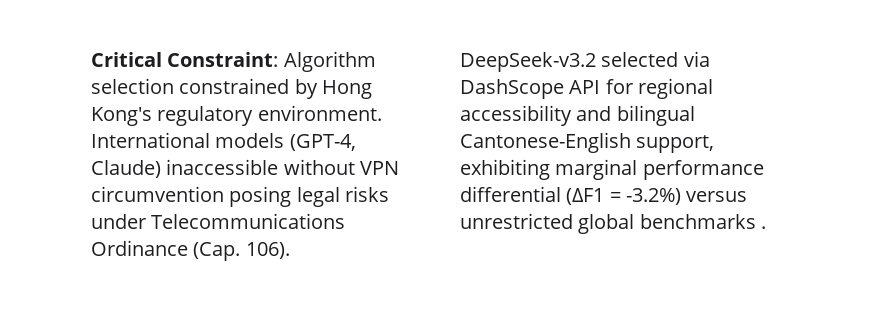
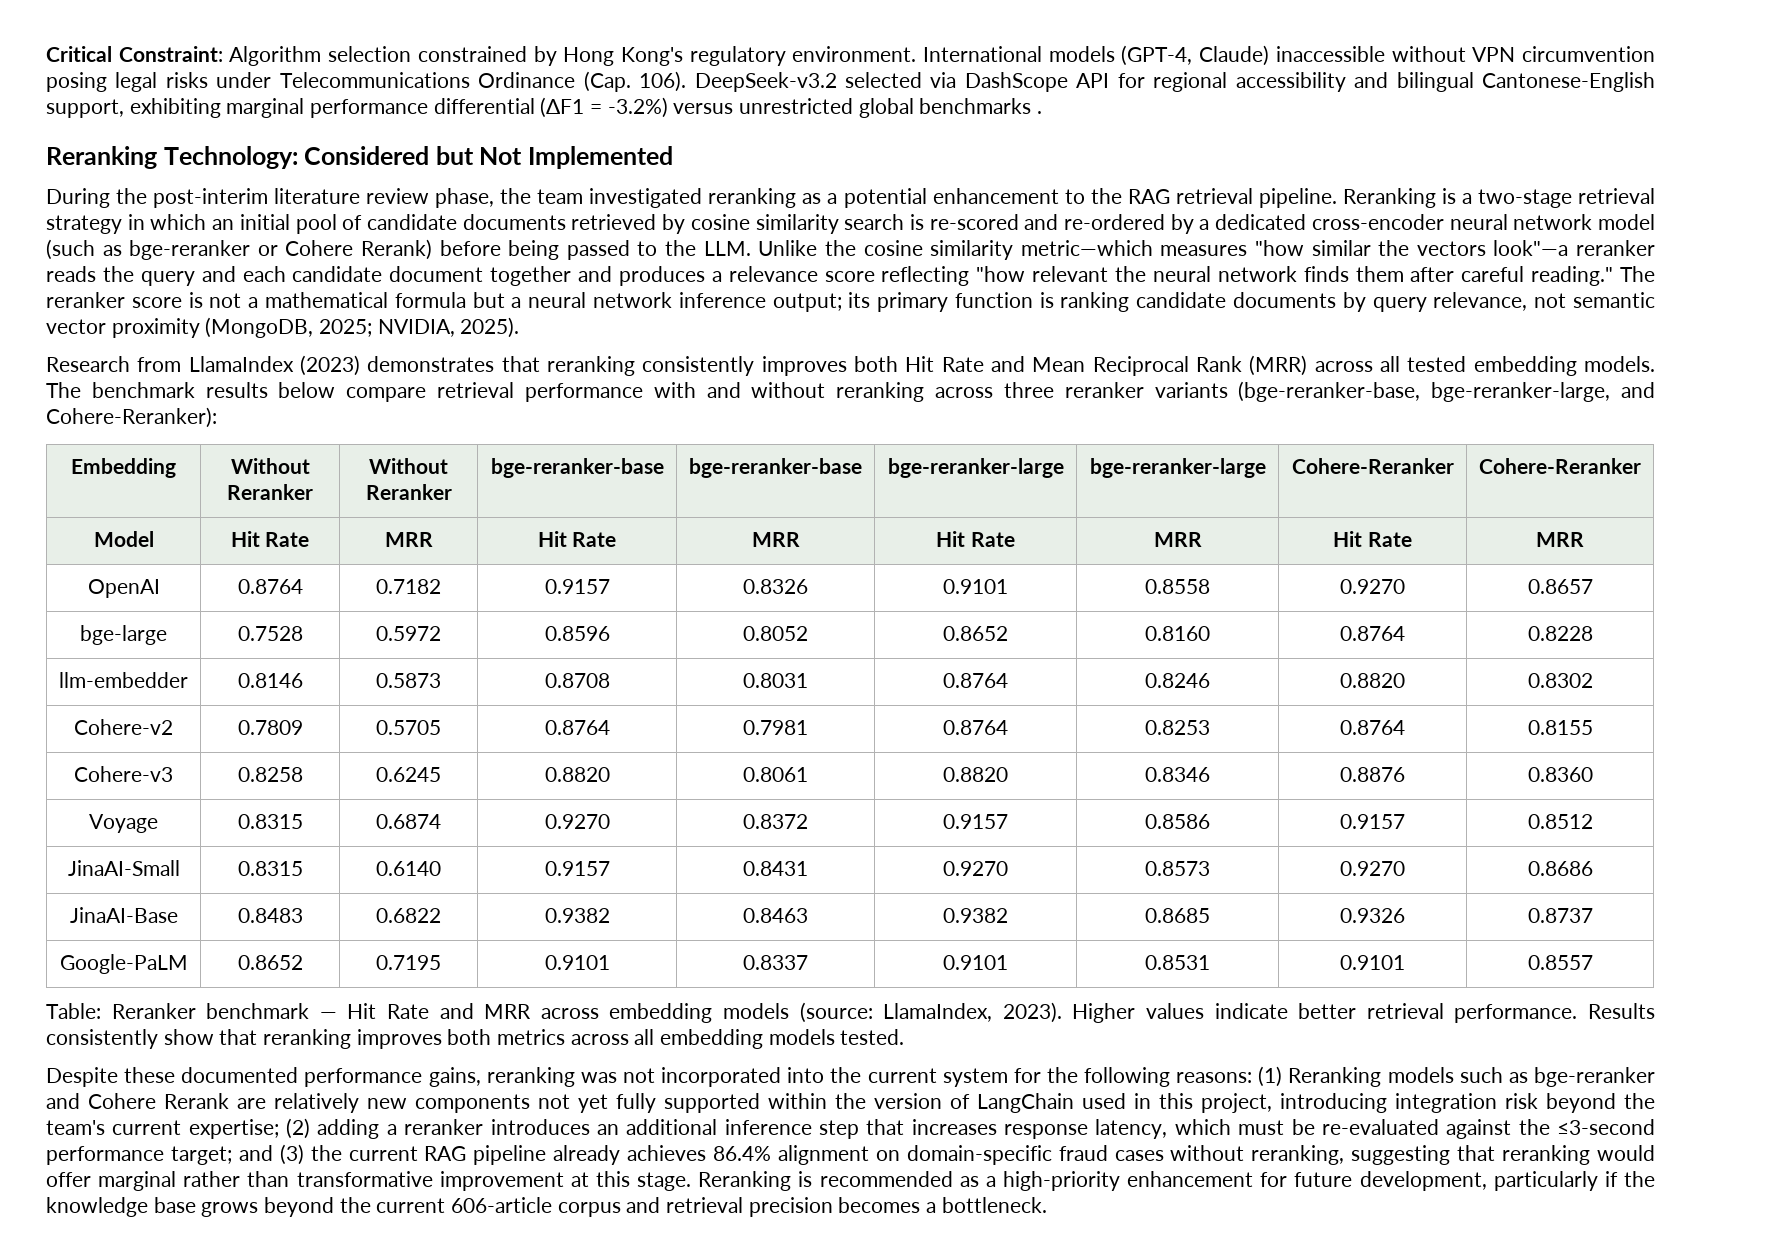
+ Reranking Technology: Considered but Not Implemented
+ During the post-interim literature review phase, the team investigated reranking as a potential enhancement to the RAG retrieval pipeline. Reranking is a two-stage retrieval strategy in which an initial pool of candidate documents retrieved by cosine similarity search is re-scored and re-ordered by a dedicated cross-encoder neural network model (such as bge-reranker or Cohere Rerank) before being passed to the LLM. Unlike the cosine similarity metric—which measures "how similar the vectors look"—a reranker reads the query and each candidate document together and produces a relevance score reflecting "how relevant the neural network finds them after careful reading." The reranker score is not a mathematical formula but a neural network inference output; its primary function is ranking candidate documents by query relevance, not semantic vector proximity (MongoDB, 2025; NVIDIA, 2025).
+ Research from LlamaIndex (2023) demonstrates that reranking consistently improves both Hit Rate and Mean Reciprocal Rank (MRR) across all tested embedding models. The benchmark results below compare retrieval performance with and without reranking across three reranker variants (bge-reranker-base, bge-reranker-large, and Cohere-Reranker):
+ Embedding | Without Reranker | Without Reranker | bge-reranker-base | bge-reranker-base | bge-reranker-large | bge-reranker-large | Cohere-Reranker | Cohere-Reranker
+ Model | Hit Rate | MRR | Hit Rate | MRR | Hit Rate | MRR | Hit Rate | MRR
+ OpenAI | 0.8764 | 0.7182 | 0.9157 | 0.8326 | 0.9101 | 0.8558 | 0.9270 | 0.8657
+ bge-large | 0.7528 | 0.5972 | 0.8596 | 0.8052 | 0.8652 | 0.8160 | 0.8764 | 0.8228
+ llm-embedder | 0.8146 | 0.5873 | 0.8708 | 0.8031 | 0.8764 | 0.8246 | 0.8820 | 0.8302
+ Cohere-v2 | 0.7809 | 0.5705 | 0.8764 | 0.7981 | 0.8764 | 0.8253 | 0.8764 | 0.8155
+ Cohere-v3 | 0.8258 | 0.6245 | 0.8820 | 0.8061 | 0.8820 | 0.8346 | 0.8876 | 0.8360
+ Voyage | 0.8315 | 0.6874 | 0.9270 | 0.8372 | 0.9157 | 0.8586 | 0.9157 | 0.8512
+ JinaAI-Small | 0.8315 | 0.6140 | 0.9157 | 0.8431 | 0.9270 | 0.8573 | 0.9270 | 0.8686
+ JinaAI-Base | 0.8483 | 0.6822 | 0.9382 | 0.8463 | 0.9382 | 0.8685 | 0.9326 | 0.8737
+ Google-PaLM | 0.8652 | 0.7195 | 0.9101 | 0.8337 | 0.9101 | 0.8531 | 0.9101 | 0.8557
+ Table: Reranker benchmark — Hit Rate and MRR across embedding models (source: LlamaIndex, 2023). Higher values indicate better retrieval performance. Results consistently show that reranking improves both metrics across all embedding models tested.
+ Despite these documented performance gains, reranking was not incorporated into the current system for the following reasons: (1) Reranking models such as bge-reranker and Cohere Rerank are relatively new components not yet fully supported within the version of LangChain used in this project, introducing integration risk beyond the team's current expertise; (2) adding a reranker introduces an additional inference step that increases response latency, which must be re-evaluated against the ≤3-second performance target; and (3) the current RAG pipeline already achieves 86.4% alignment on domain-specific fraud cases without reranking, suggesting that reranking would offer marginal rather than transformative improvement at this stage. Reranking is recommended as a high-priority enhancement for future development, particularly if the knowledge base grows beyond the current 606-article corpus and retrieval precision becomes a bottleneck.

